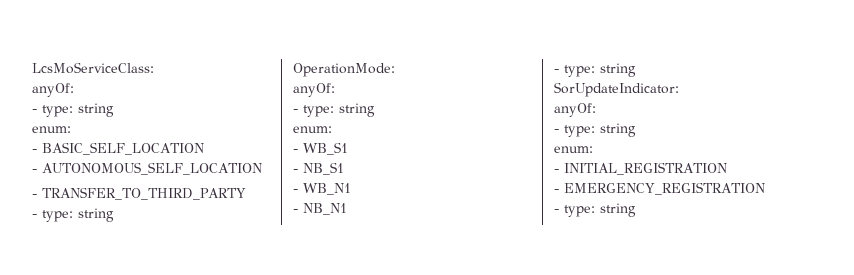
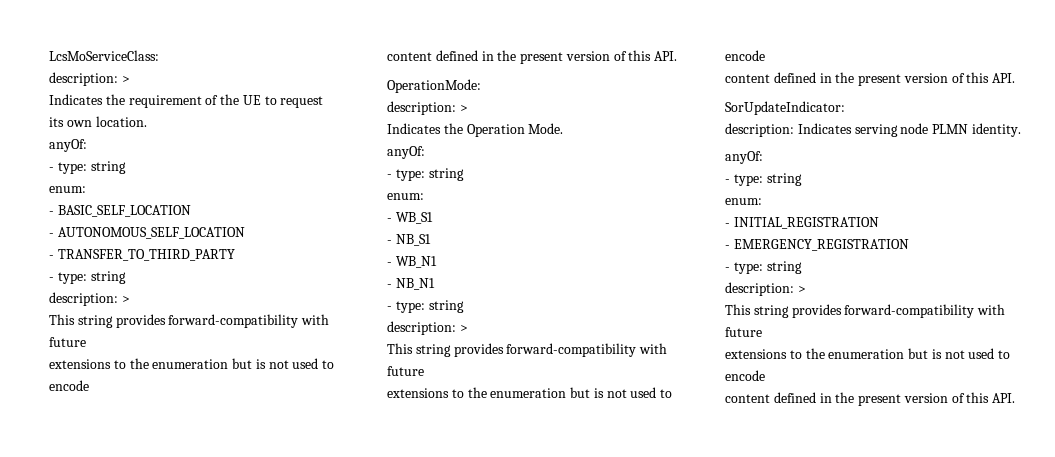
  LcsMoServiceClass:
+ description: >
+ Indicates the requirement of the UE to request
+ its own location.
  - TRANSFER_TO_THIRD_PARTY
  - type: string
+ description: >
+ This string provides forward-compatibility with future
+ extensions to the enumeration but is not used to encode
+ content defined in the present version of this API.
  OperationMode:
+ description: >
+ Indicates the Operation Mode.
  - NB_N1
  - type: string
+ description: >
+ This string provides forward-compatibility with future
+ extensions to the enumeration but is not used to encode
+ content defined in the present version of this API.
  SorUpdateIndicator:
+ description: Indicates serving node PLMN identity.
  - EMERGENCY_REGISTRATION
  - type: string
+ description: >
+ This string provides forward-compatibility with future
+ extensions to the enumeration but is not used to encode
+ content defined in the present version of this API.

